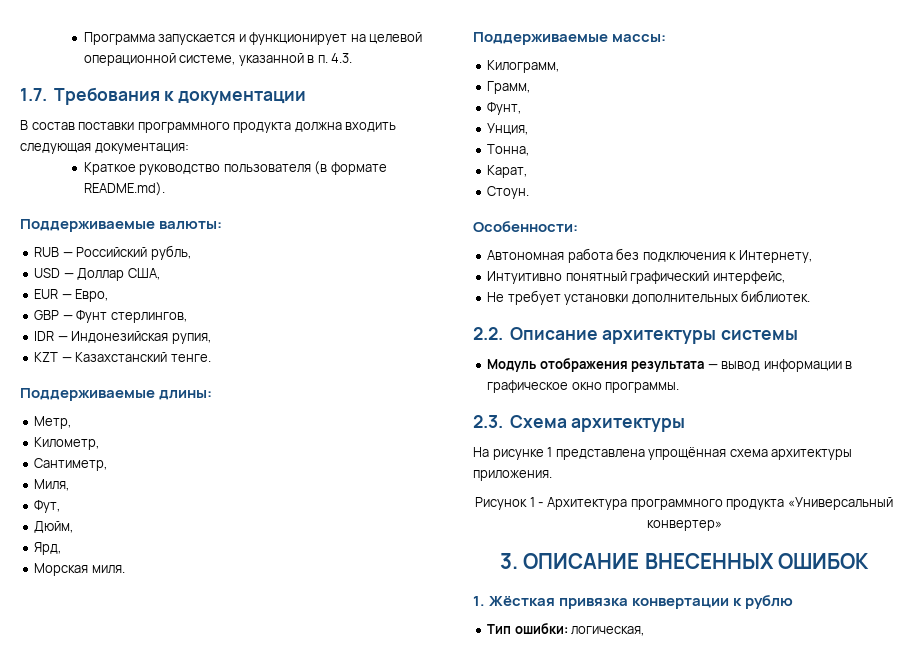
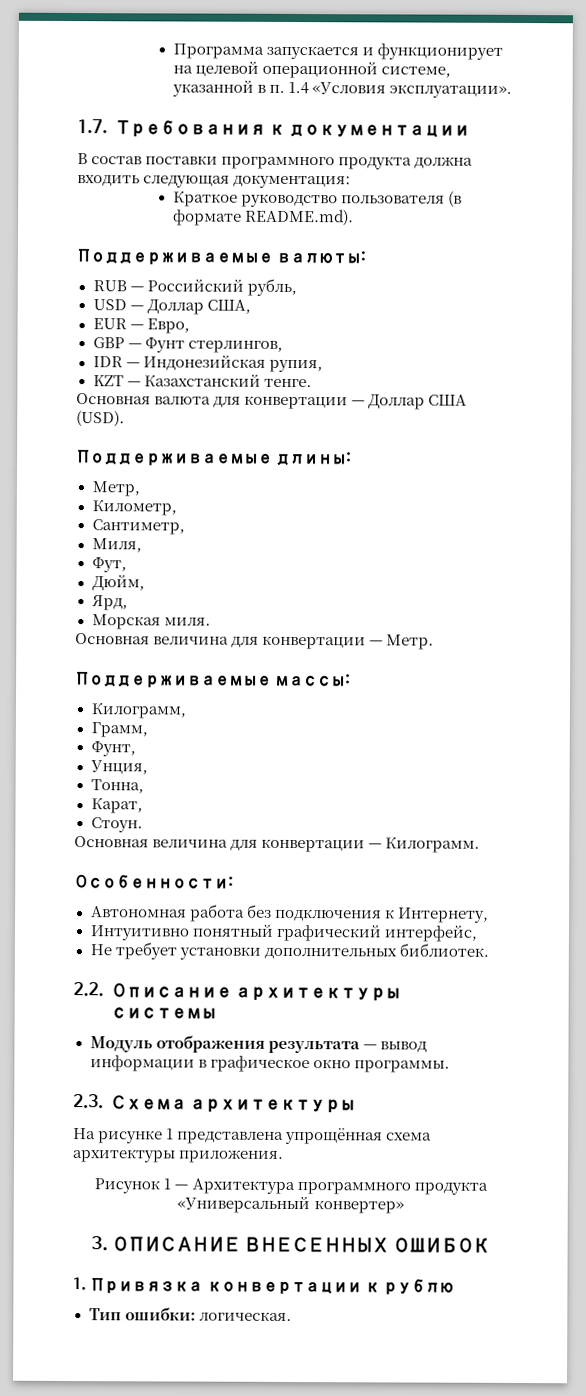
- Программа запускается и функционирует на целевой операционной системе, указанной в п. 4.3.
+ Программа запускается и функционирует на целевой операционной системе, указанной в п. 1.4 «Условия эксплуатации».
+ Основная валюта для конвертации — Доллар США (USD).
+ Основная величина для конвертации — Метр.
+ Основная величина для конвертации — Килограмм.
- Рисунок 1 - Архитектура программного продукта «Универсальный конвертер»
+ Рисунок 1 — Архитектура программного продукта «Универсальный конвертер»
- 1. Жёсткая привязка конвертации к рублю
+ 1. Привязка конвертации к рублю
- Тип ошибки: логическая,
+ Тип ошибки: логическая.

